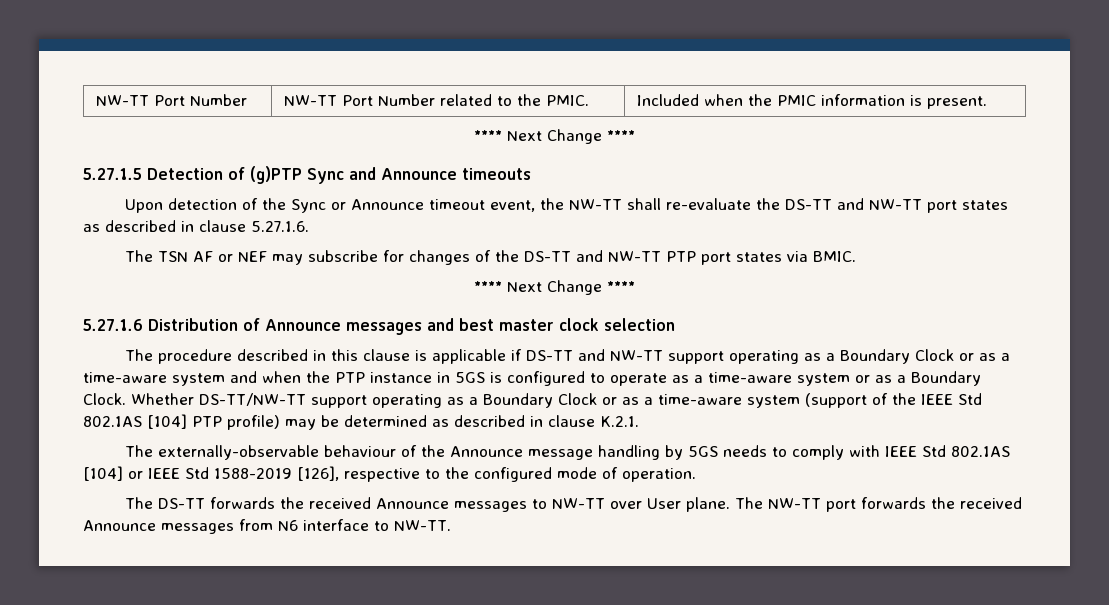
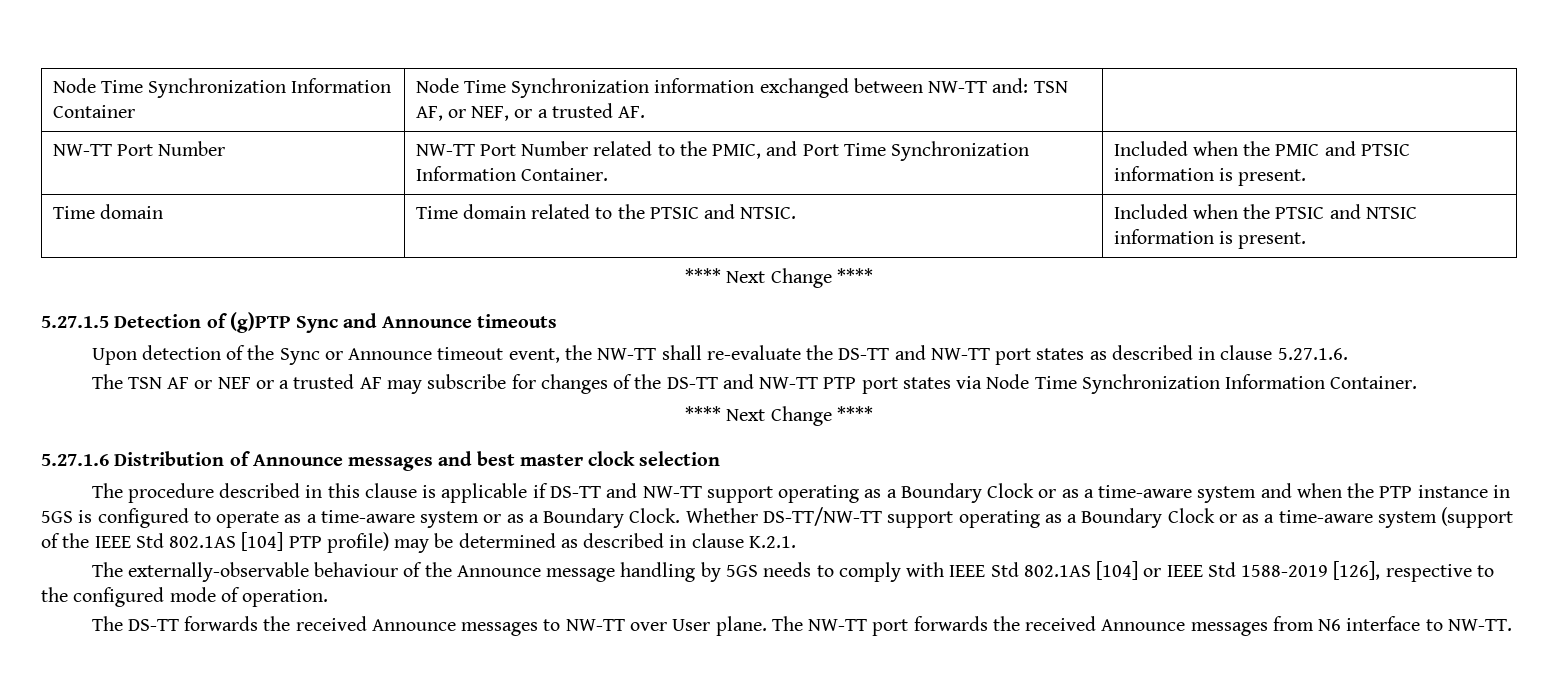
+ Node Time Synchronization Information Container | Node Time Synchronization information exchanged between NW-TT and: TSN AF, or NEF, or a trusted AF. |
- NW-TT Port Number | NW-TT Port Number related to the PMIC. | Included when the PMIC information is present.
+ NW-TT Port Number | NW-TT Port Number related to the PMIC, and Port Time Synchronization Information Container. | Included when the PMIC and PTSIC information is present.
+ Time domain | Time domain related to the PTSIC and NTSIC. | Included when the PTSIC and NTSIC information is present.
- The TSN AF or NEF may subscribe for changes of the DS-TT and NW-TT PTP port states via BMIC.
+ The TSN AF or NEF or a trusted AF may subscribe for changes of the DS-TT and NW-TT PTP port states via Node Time Synchronization Information Container.

